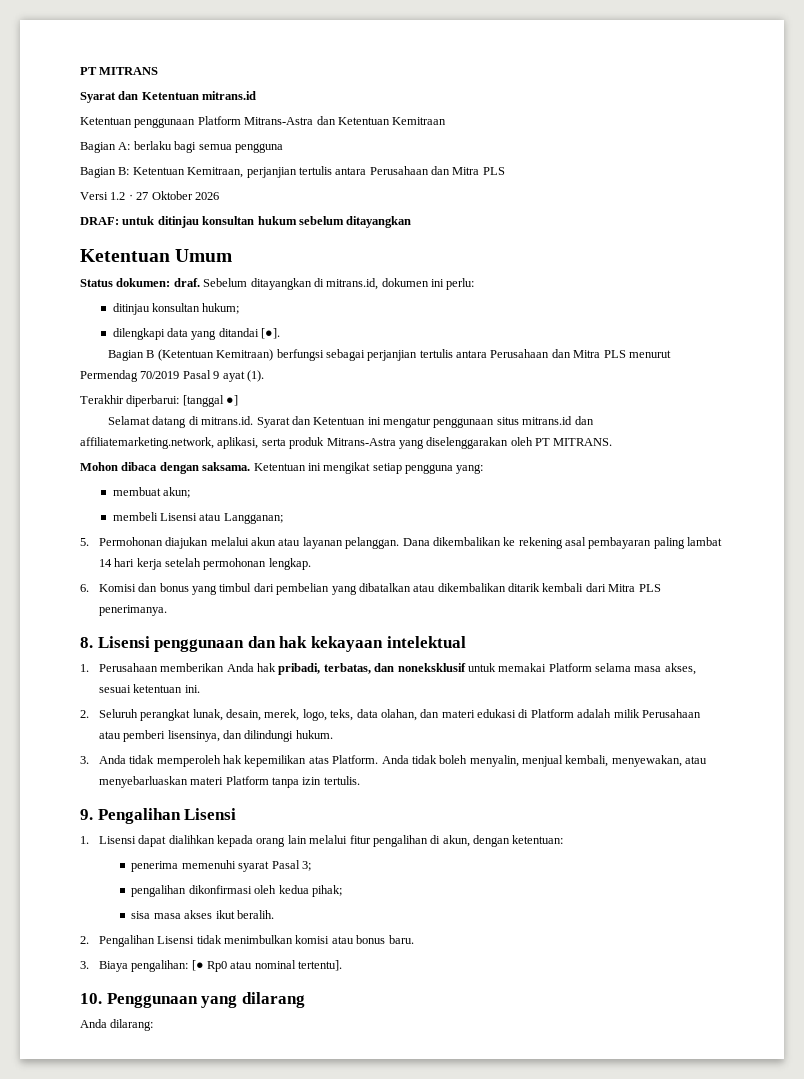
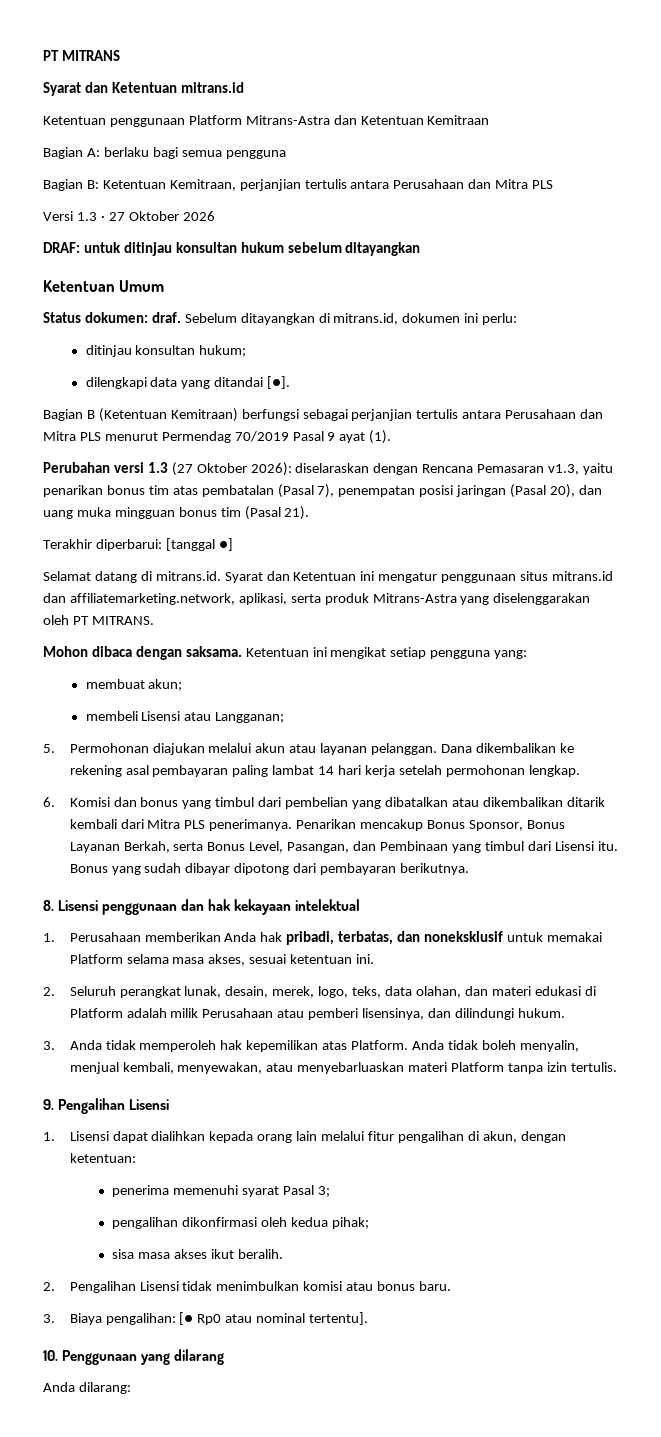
- Versi 1.2 · 27 Oktober 2026
+ Versi 1.3 · 27 Oktober 2026
+ Perubahan versi 1.3 (27 Oktober 2026): diselaraskan dengan Rencana Pemasaran v1.3, yaitu penarikan bonus tim atas pembatalan (Pasal 7), penempatan posisi jaringan (Pasal 20), dan uang muka mingguan bonus tim (Pasal 21).
+ Penarikan mencakup Bonus Sponsor, Bonus Layanan Berkah, serta Bonus Level, Pasangan, dan Pembinaan yang timbul dari Lisensi itu. Bonus yang sudah dibayar dipotong dari pembayaran berikutnya.

